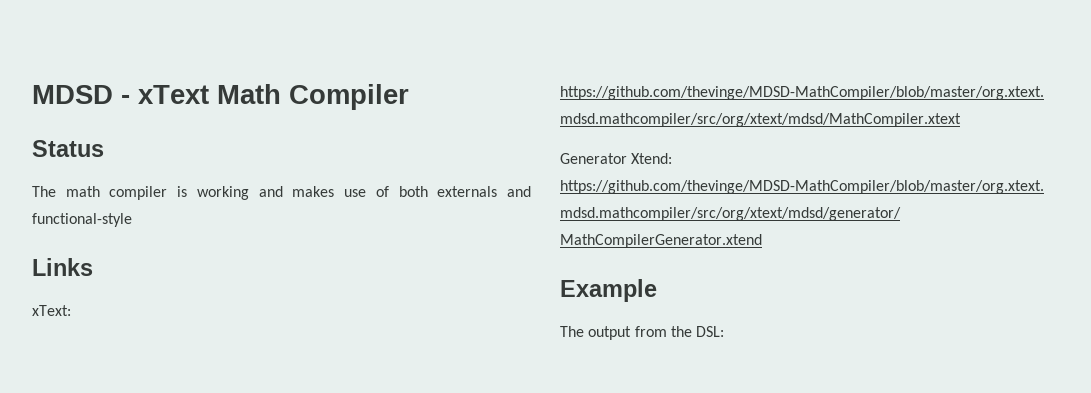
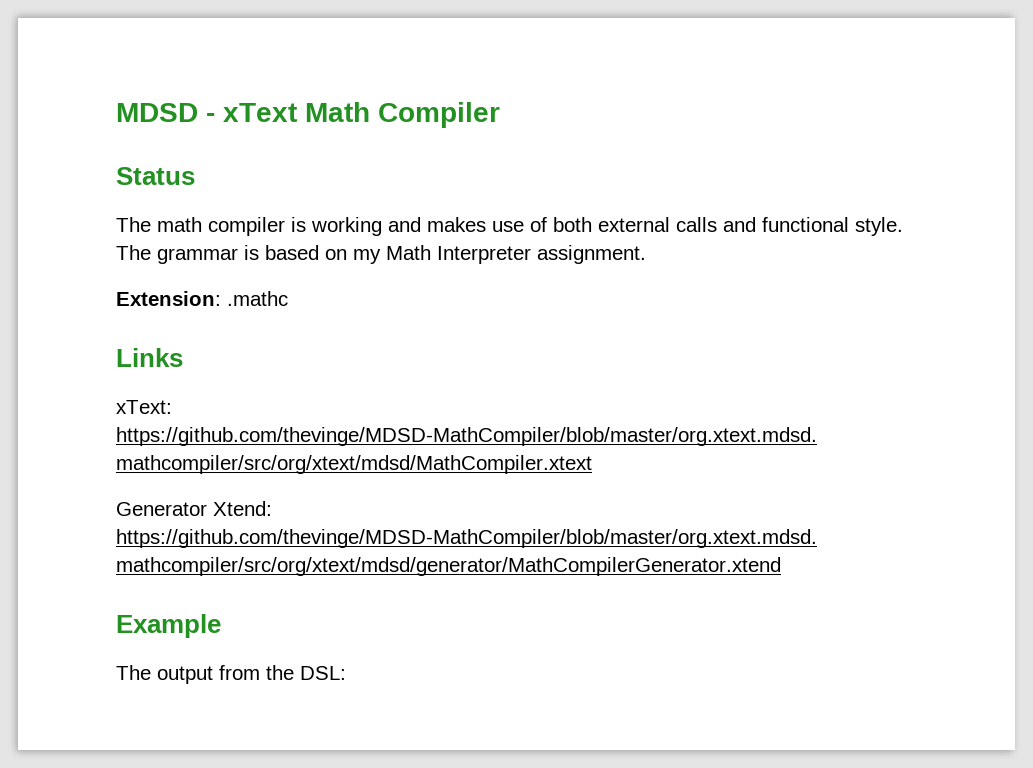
- The math compiler is working and makes use of both externals and functional-style
+ The math compiler is working and makes use of both external calls and functional style. The grammar is based on my Math Interpreter assignment.
+ Extension: .mathc

